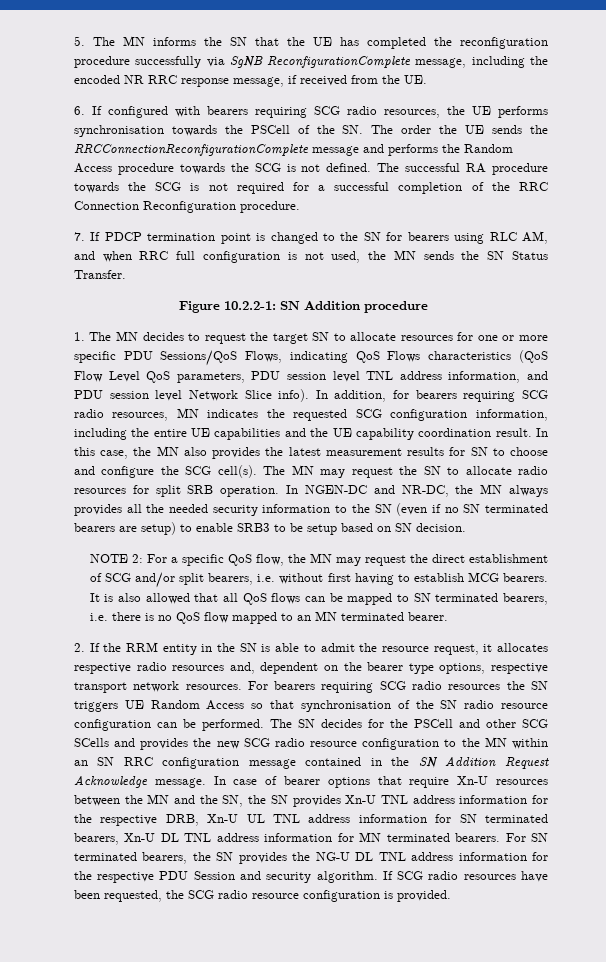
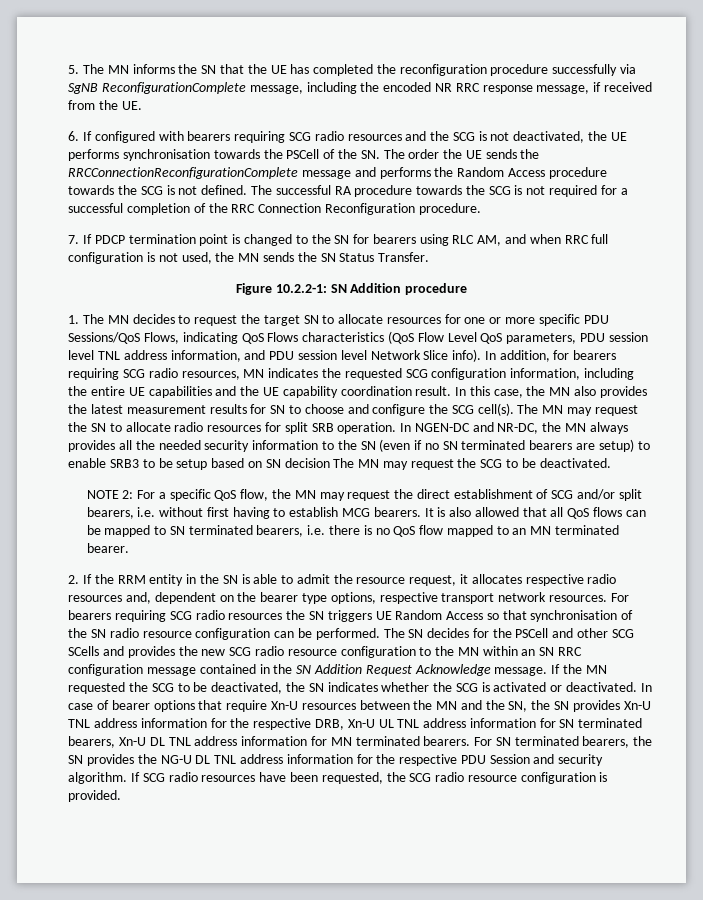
- 6. If configured with bearers requiring SCG radio resources, the UE performs synchronisation towards the PSCell of the SN. The order the UE sends the RRCConnectionReconfigurationComplete message and performs the Random Access procedure towards the SCG is not defined.
+ 6. If configured with bearers requiring SCG radio resources and the SCG is not deactivated, the UE performs synchronisation towards the PSCell of the SN. The order the UE sends the RRCConnectionReconfigurationComplete message and performs the Random Access procedure towards the SCG is not defined.
- In NGEN-DC and NR-DC, the MN always provides all the needed security information to the SN (even if no SN terminated bearers are setup) to enable SRB3 to be setup based on SN decision.
+ In NGEN-DC and NR-DC, the MN always provides all the needed security information to the SN (even if no SN terminated bearers are setup) to enable SRB3 to be setup based on SN decision The MN may request the SCG to be deactivated.
+ If the MN requested the SCG to be deactivated, the SN indicates whether the SCG is activated or deactivated.

